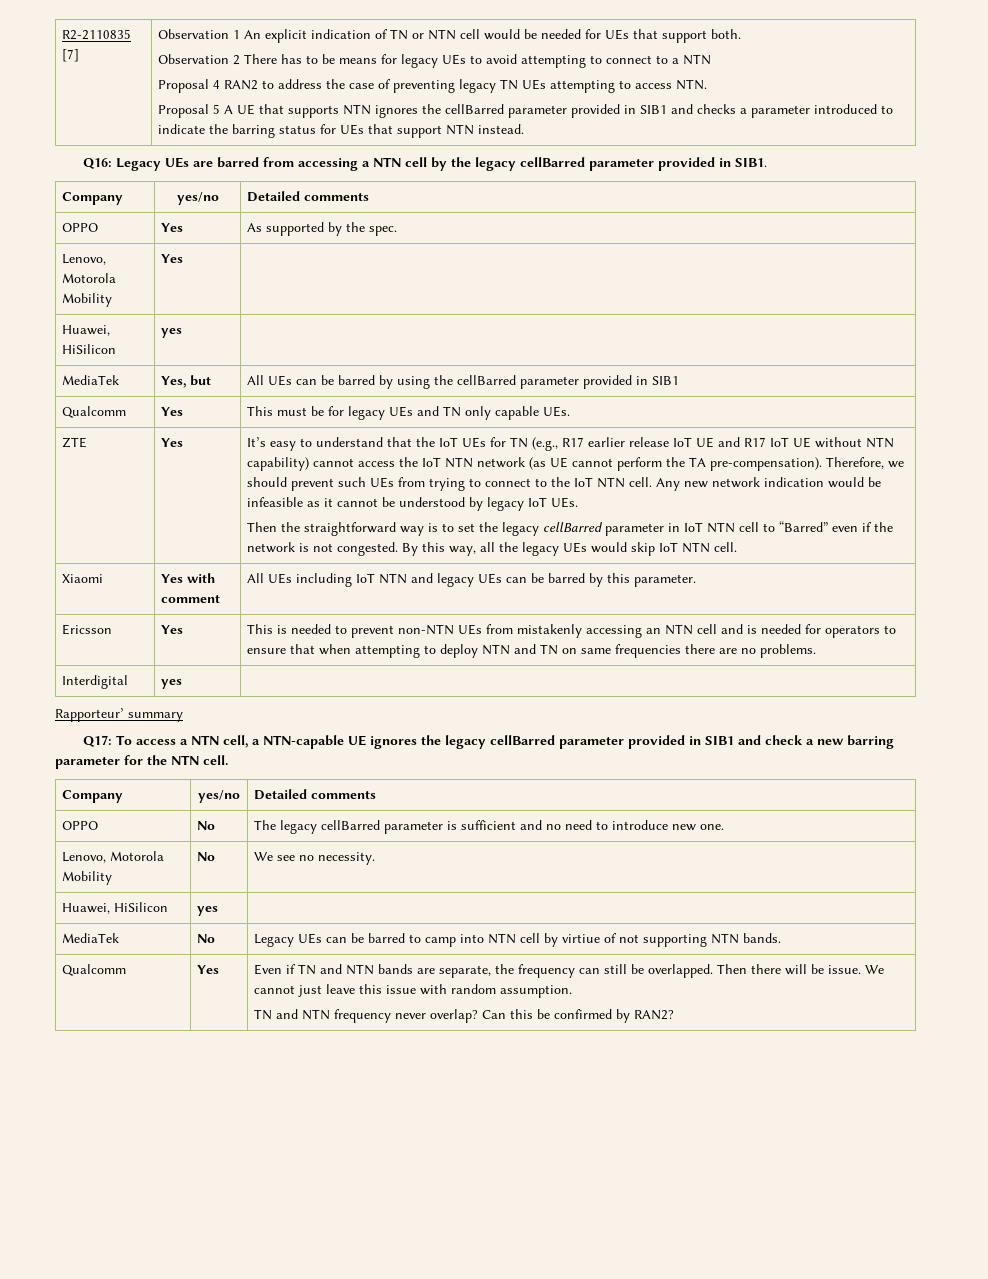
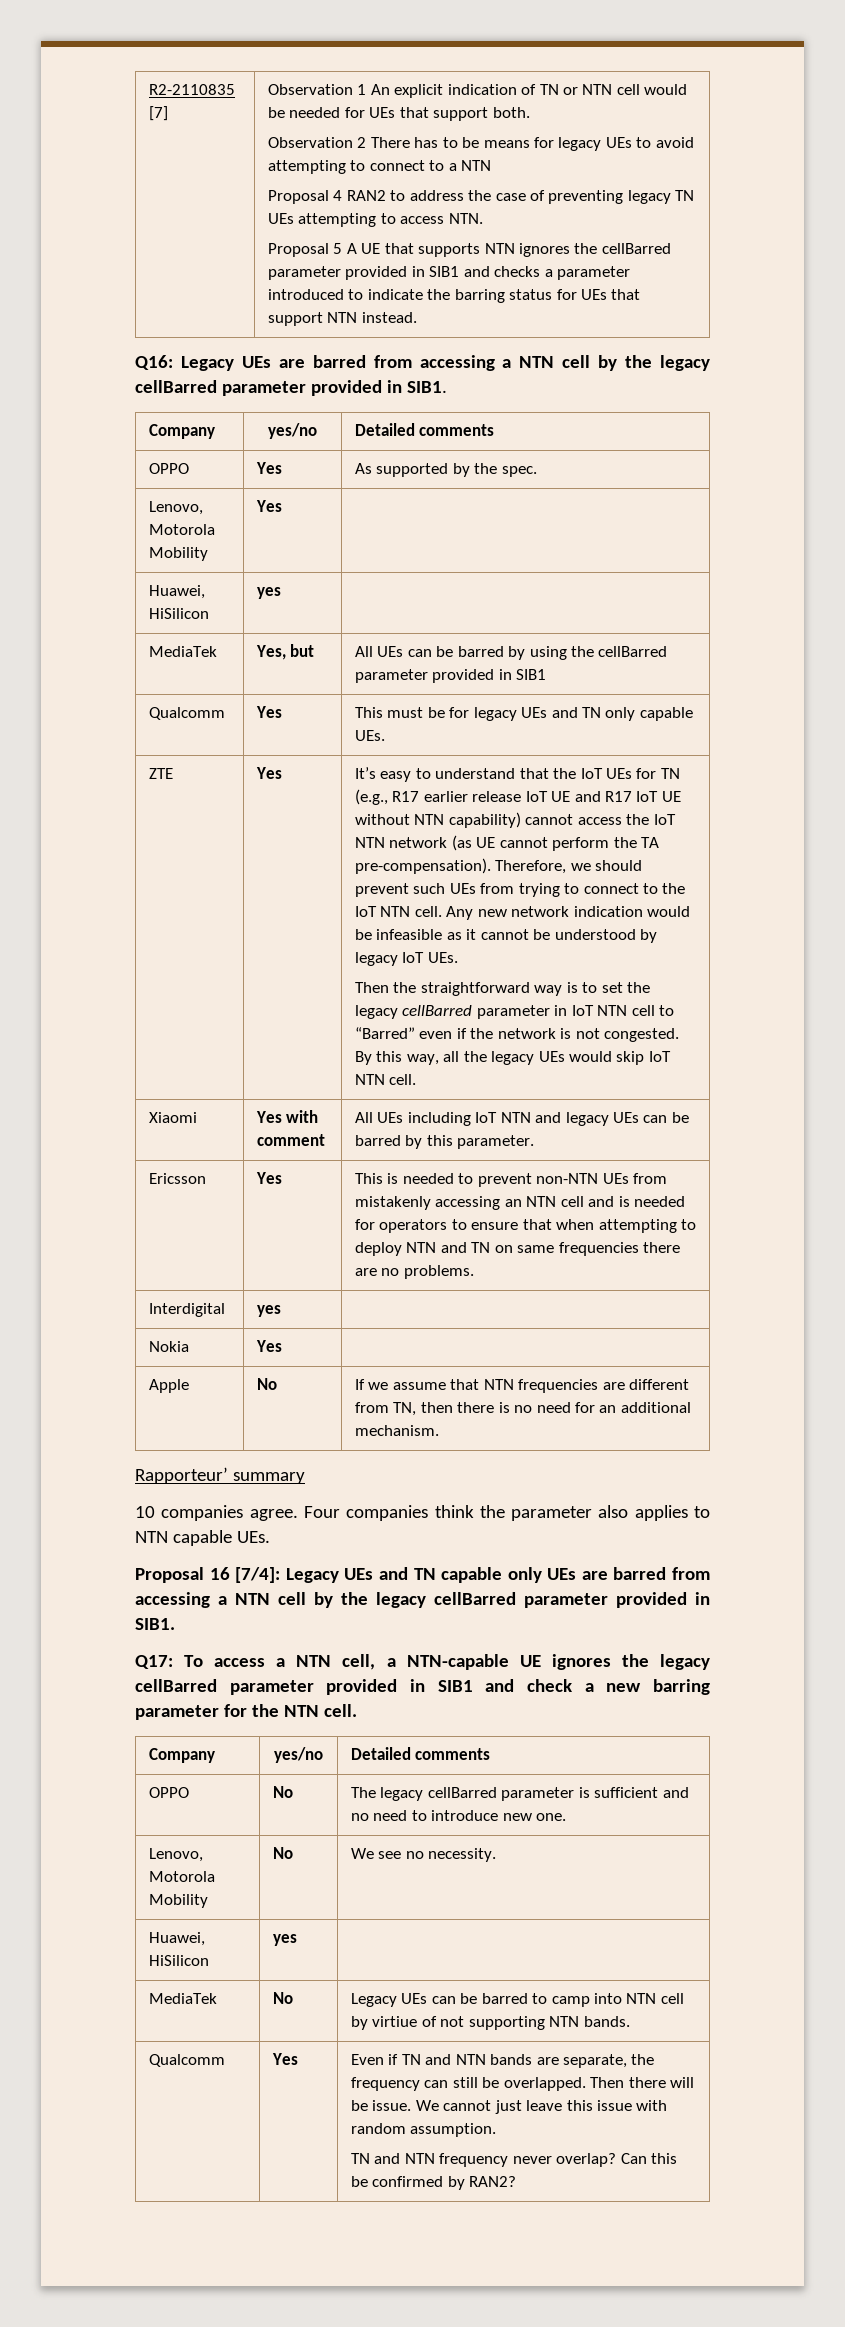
+ Nokia | Yes |
+ Apple | No | If we assume that NTN frequencies are different from TN, then there is no need for an additional mechanism.
  Rapporteur’ summary
+ 10 companies agree. Four companies think the parameter also applies to NTN capable UEs.
+ Proposal 16 [7/4]: Legacy UEs and TN capable only UEs are barred from accessing a NTN cell by the legacy cellBarred parameter provided in SIB1.

